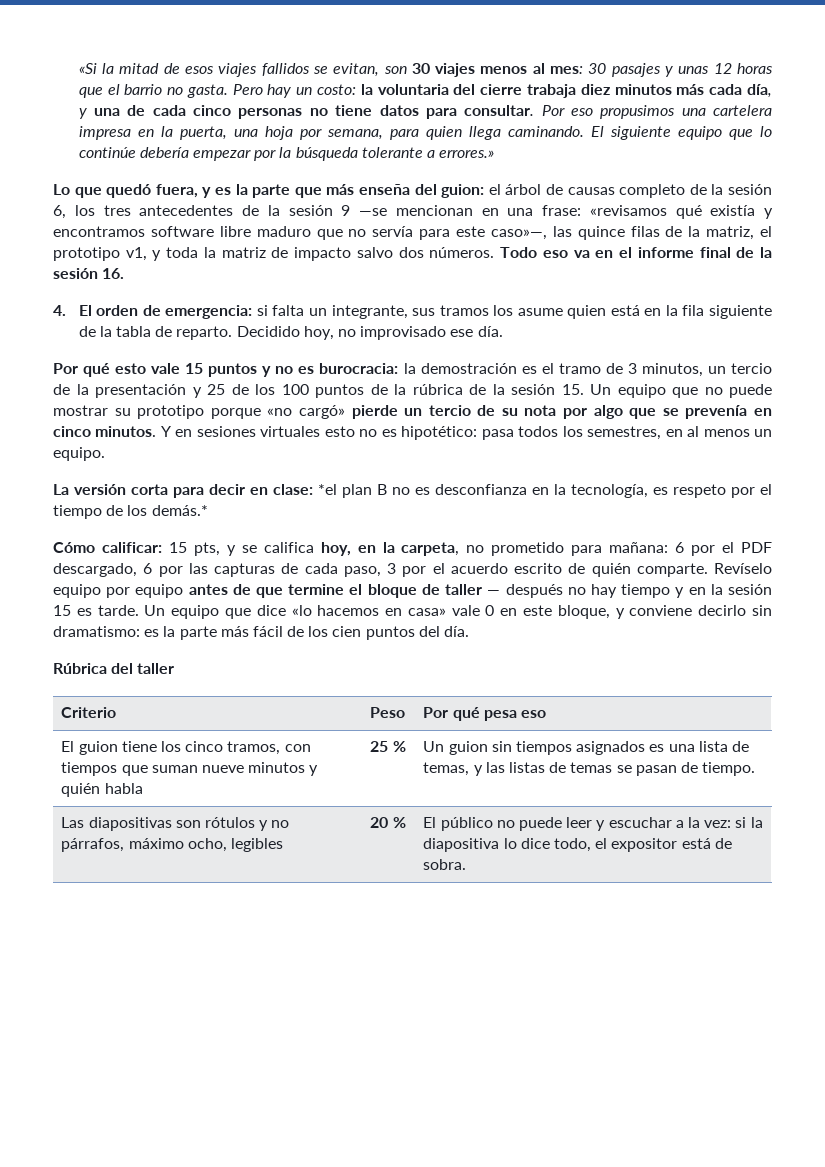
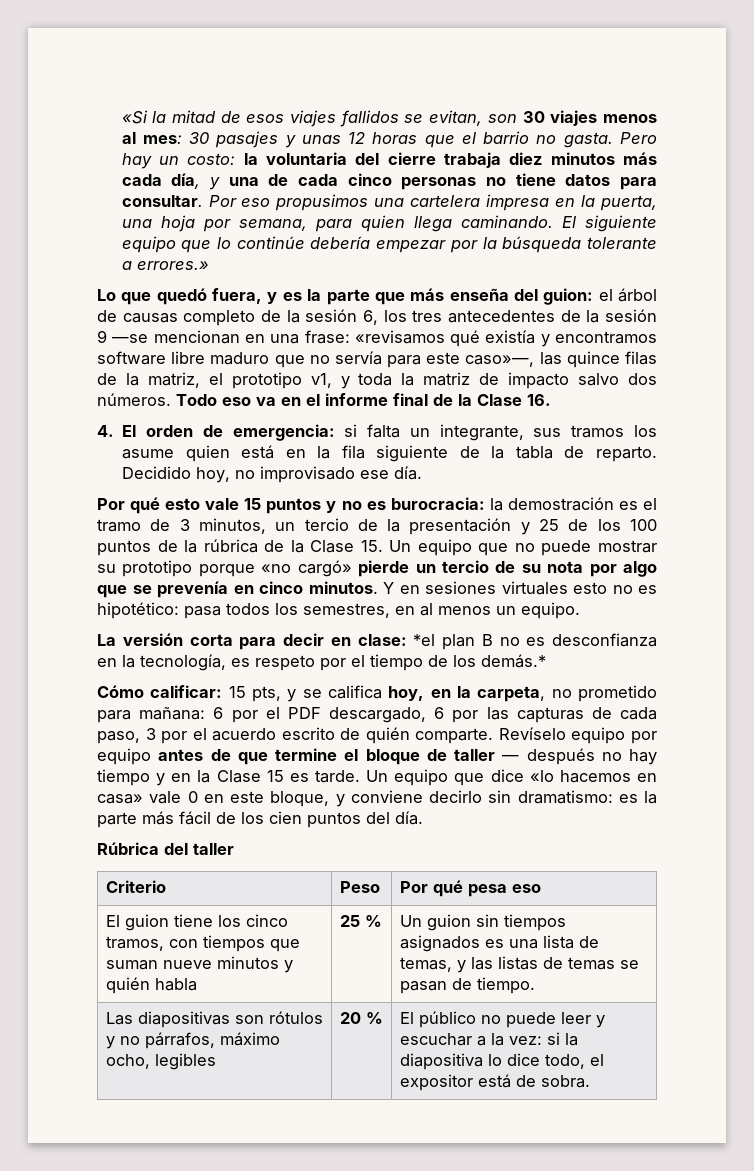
- Todo eso va en el informe final de la sesión 16.
+ Todo eso va en el informe final de la Clase 16.
- Por qué esto vale 15 puntos y no es burocracia: la demostración es el tramo de 3 minutos, un tercio de la presentación y 25 de los 100 puntos de la rúbrica de la sesión 15. Un equipo que no puede mostrar su prototipo porque «no cargó» pierde un tercio de su nota por algo que se prevenía en cinco minutos.
+ Por qué esto vale 15 puntos y no es burocracia: la demostración es el tramo de 3 minutos, un tercio de la presentación y 25 de los 100 puntos de la rúbrica de la Clase 15. Un equipo que no puede mostrar su prototipo porque «no cargó» pierde un tercio de su nota por algo que se prevenía en cinco minutos.
- Revíselo equipo por equipo antes de que termine el bloque de taller — después no hay tiempo y en la sesión 15 es tarde.
+ Revíselo equipo por equipo antes de que termine el bloque de taller — después no hay tiempo y en la Clase 15 es tarde.

